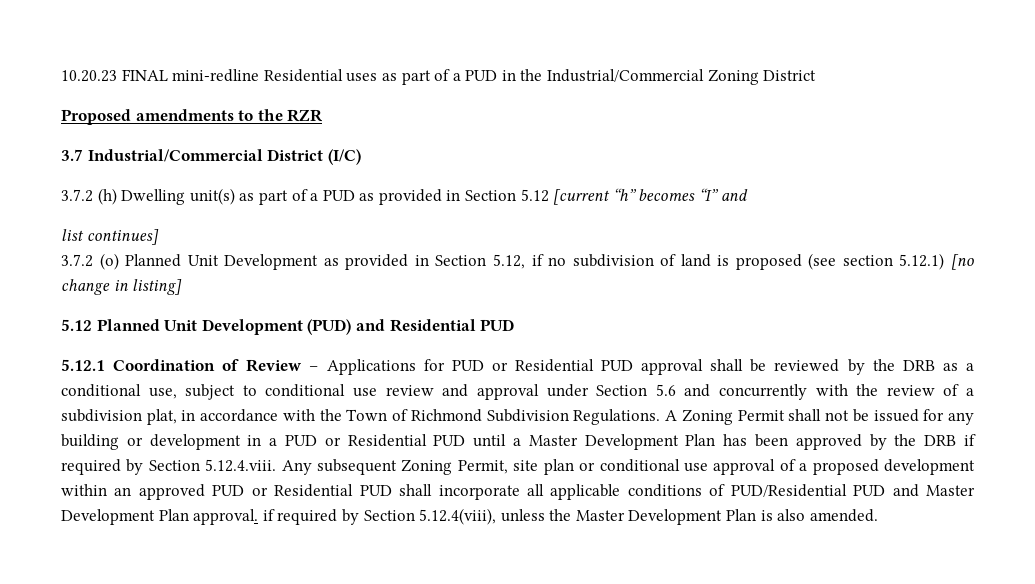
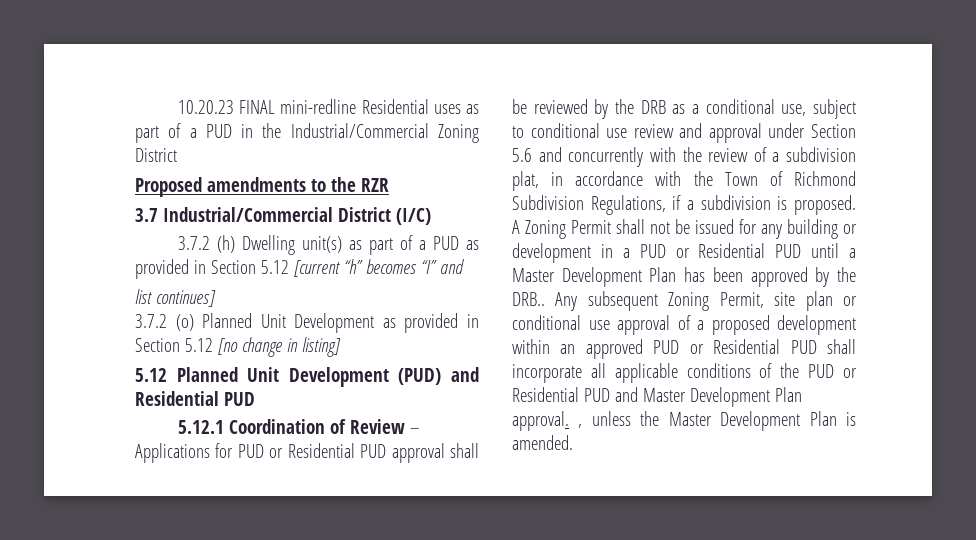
- 3.7.2 (o) Planned Unit Development as provided in Section 5.12, if no subdivision of land is proposed (see section 5.12.1) [no change in listing]
+ 3.7.2 (o) Planned Unit Development as provided in Section 5.12 [no change in listing]
- 5.12.1 Coordination of Review – Applications for PUD or Residential PUD approval shall be reviewed by the DRB as a conditional use, subject to conditional use review and approval under Section 5.6 and concurrently with the review of a subdivision plat, in accordance with the Town of Richmond Subdivision Regulations.
+ 5.12.1 Coordination of Review – Applications for PUD or Residential PUD approval shall be reviewed by the DRB as a conditional use, subject to conditional use review and approval under Section 5.6 and concurrently with the review of a subdivision plat, in accordance with the Town of Richmond Subdivision Regulations, if a subdivision is proposed.
- A Zoning Permit shall not be issued for any building or development in a PUD or Residential PUD until a Master Development Plan has been approved by the DRB if required by Section 5.12.4.viii. Any subsequent Zoning Permit, site plan or conditional use approval of a proposed development within an approved PUD or Residential PUD shall incorporate all applicable conditions of PUD/Residential PUD and Master Development Plan approval. if required by Section 5.12.4(viii), unless the Master Development Plan is also amended.
+ A Zoning Permit shall not be issued for any building or development in a PUD or Residential PUD until a Master Development Plan has been approved by the DRB.. Any subsequent Zoning Permit, site plan or conditional use approval of a proposed development within an approved PUD or Residential PUD shall incorporate all applicable conditions of the PUD or Residential PUD and Master Development Plan approval. , unless the Master Development Plan is amended.

